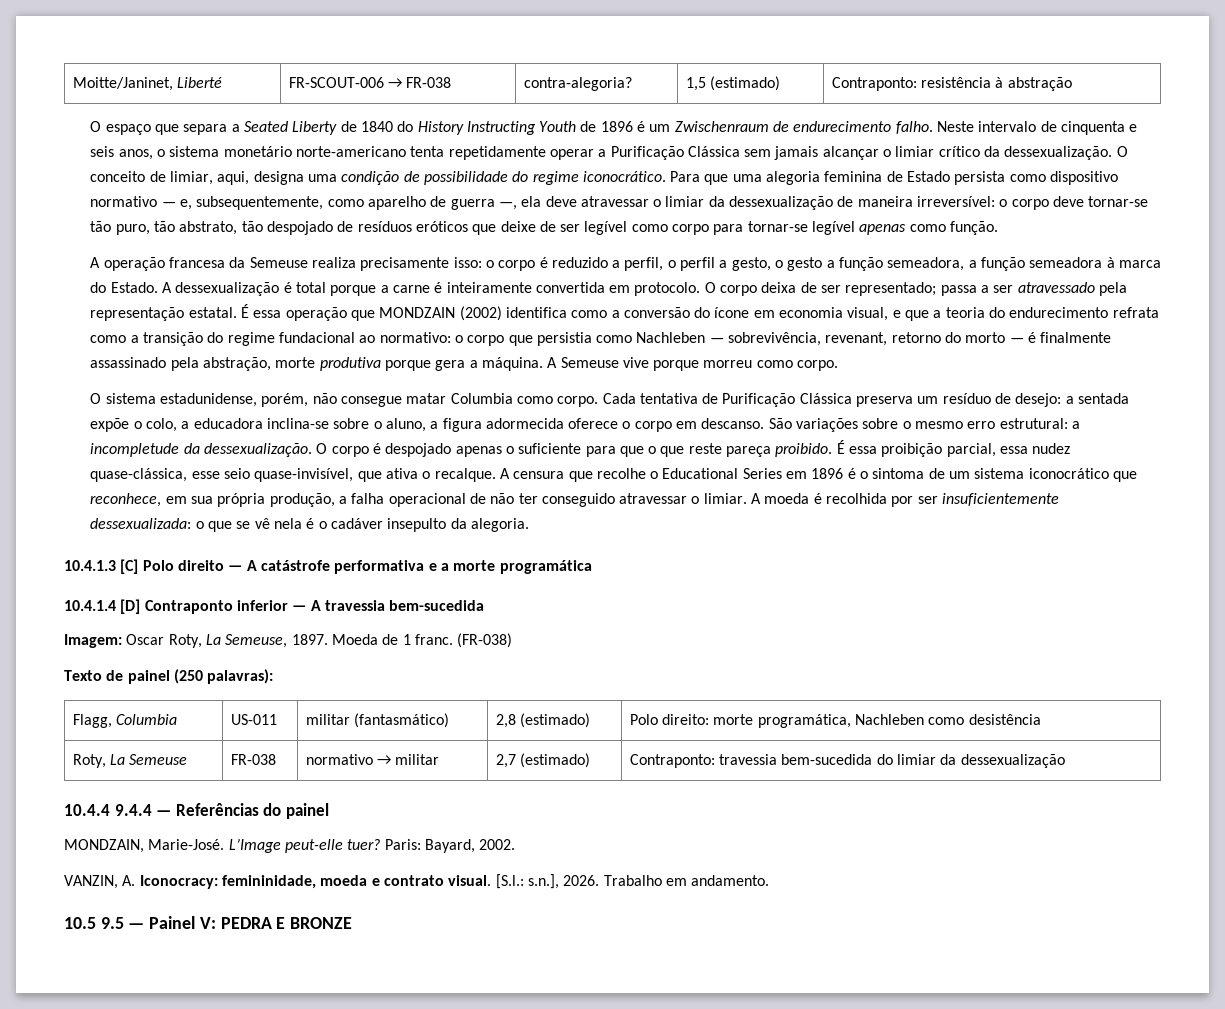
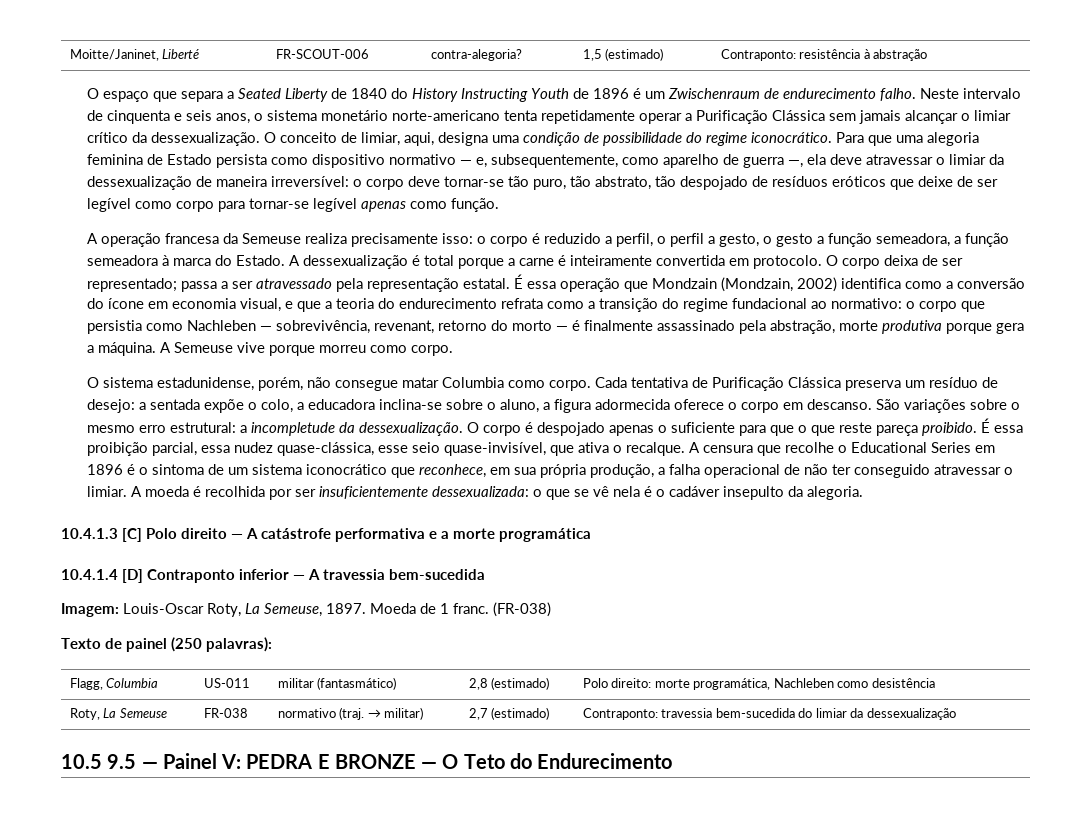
- Moitte/Janinet, Liberté | FR-SCOUT-006 → FR-038 | contra-alegoria? | 1,5 (estimado) | Contraponto: resistência à abstração
+ Moitte/Janinet, Liberté | FR-SCOUT-006 | contra-alegoria? | 1,5 (estimado) | Contraponto: resistência à abstração
- É essa operação que MONDZAIN (2002) identifica como a conversão do ícone em economia visual, e que a teoria do endurecimento refrata como a transição do regime fundacional ao normativo: o corpo que persistia como Nachleben — sobrevivência, revenant, retorno do morto — é finalmente assassinado pela abstração, morte produtiva porque gera a máquina.
+ É essa operação que Mondzain (Mondzain, 2002) identifica como a conversão do ícone em economia visual, e que a teoria do endurecimento refrata como a transição do regime fundacional ao normativo: o corpo que persistia como Nachleben — sobrevivência, revenant, retorno do morto — é finalmente assassinado pela abstração, morte produtiva porque gera a máquina.
- Imagem: Oscar Roty, La Semeuse, 1897.
+ Imagem: Louis-Oscar Roty, La Semeuse, 1897.
- Roty, La Semeuse | FR-038 | normativo → militar | 2,7 (estimado) | Contraponto: travessia bem-sucedida do limiar da dessexualização
+ Roty, La Semeuse | FR-038 | normativo (traj. → militar) | 2,7 (estimado) | Contraponto: travessia bem-sucedida do limiar da dessexualização
- 10.4.4 9.4.4 — Referências do painel
- MONDZAIN, Marie-José. L’Image peut-elle tuer? Paris: Bayard, 2002.
- VANZIN, A. Iconocracy: femininidade, moeda e contrato visual. [S.l.: s.n.], 2026. Trabalho em andamento.
- 10.5 9.5 — Painel V: PEDRA E BRONZE
+ 10.5 9.5 — Painel V: PEDRA E BRONZE — O Teto do Endurecimento

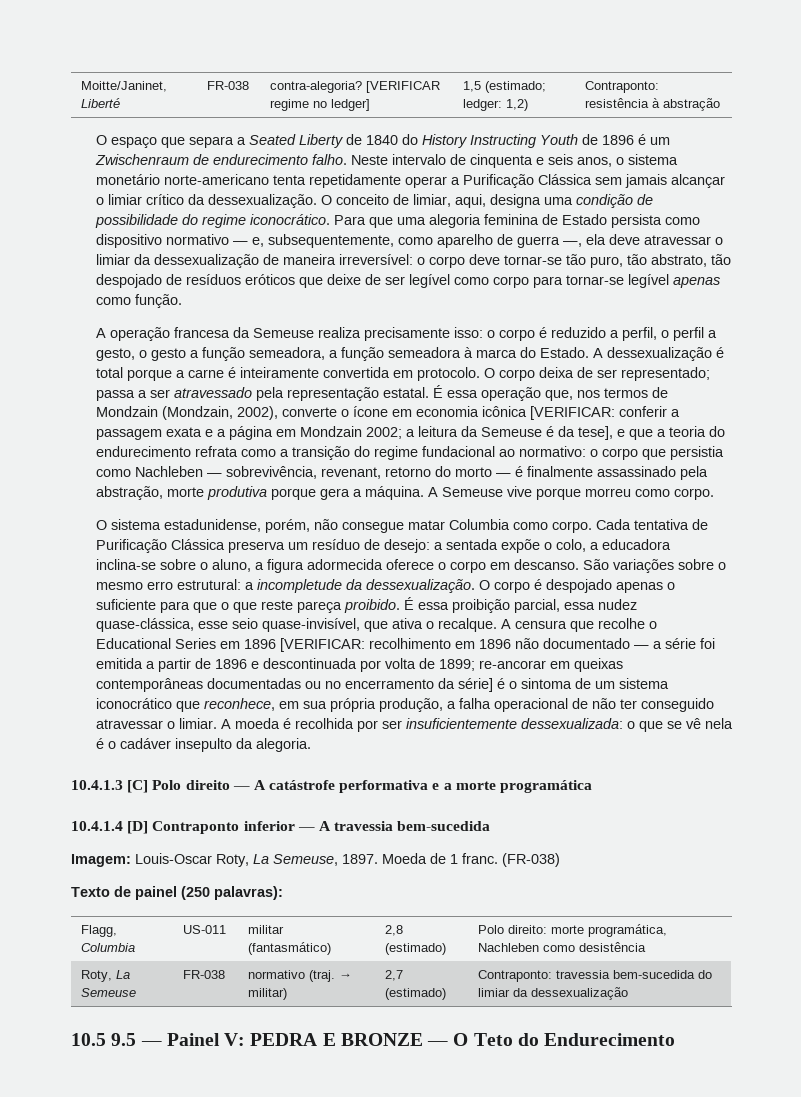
- Moitte/Janinet, Liberté | FR-SCOUT-006 | contra-alegoria? | 1,5 (estimado) | Contraponto: resistência à abstração
+ Moitte/Janinet, Liberté | FR-038 | contra-alegoria? [VERIFICAR regime no ledger] | 1,5 (estimado; ledger: 1,2) | Contraponto: resistência à abstração
- É essa operação que Mondzain (Mondzain, 2002) identifica como a conversão do ícone em economia visual, e que a teoria do endurecimento refrata como a transição do regime fundacional ao normativo: o corpo que persistia como Nachleben — sobrevivência, revenant, retorno do morto — é finalmente assassinado pela abstração, morte produtiva porque gera a máquina.
+ É essa operação que, nos termos de Mondzain (Mondzain, 2002), converte o ícone em economia icônica [VERIFICAR: conferir a passagem exata e a página em Mondzain 2002; a leitura da Semeuse é da tese], e que a teoria do endurecimento refrata como a transição do regime fundacional ao normativo: o corpo que persistia como Nachleben — sobrevivência, revenant, retorno do morto — é finalmente assassinado pela abstração, morte produtiva porque gera a máquina.
- A censura que recolhe o Educational Series em 1896 é o sintoma de um sistema iconocrático que reconhece, em sua própria produção, a falha operacional de não ter conseguido atravessar o limiar.
+ A censura que recolhe o Educational Series em 1896 [VERIFICAR: recolhimento em 1896 não documentado — a série foi emitida a partir de 1896 e descontinuada por volta de 1899; re-ancorar em queixas contemporâneas documentadas ou no encerramento da série] é o sintoma de um sistema iconocrático que reconhece, em sua própria produção, a falha operacional de não ter conseguido atravessar o limiar.

